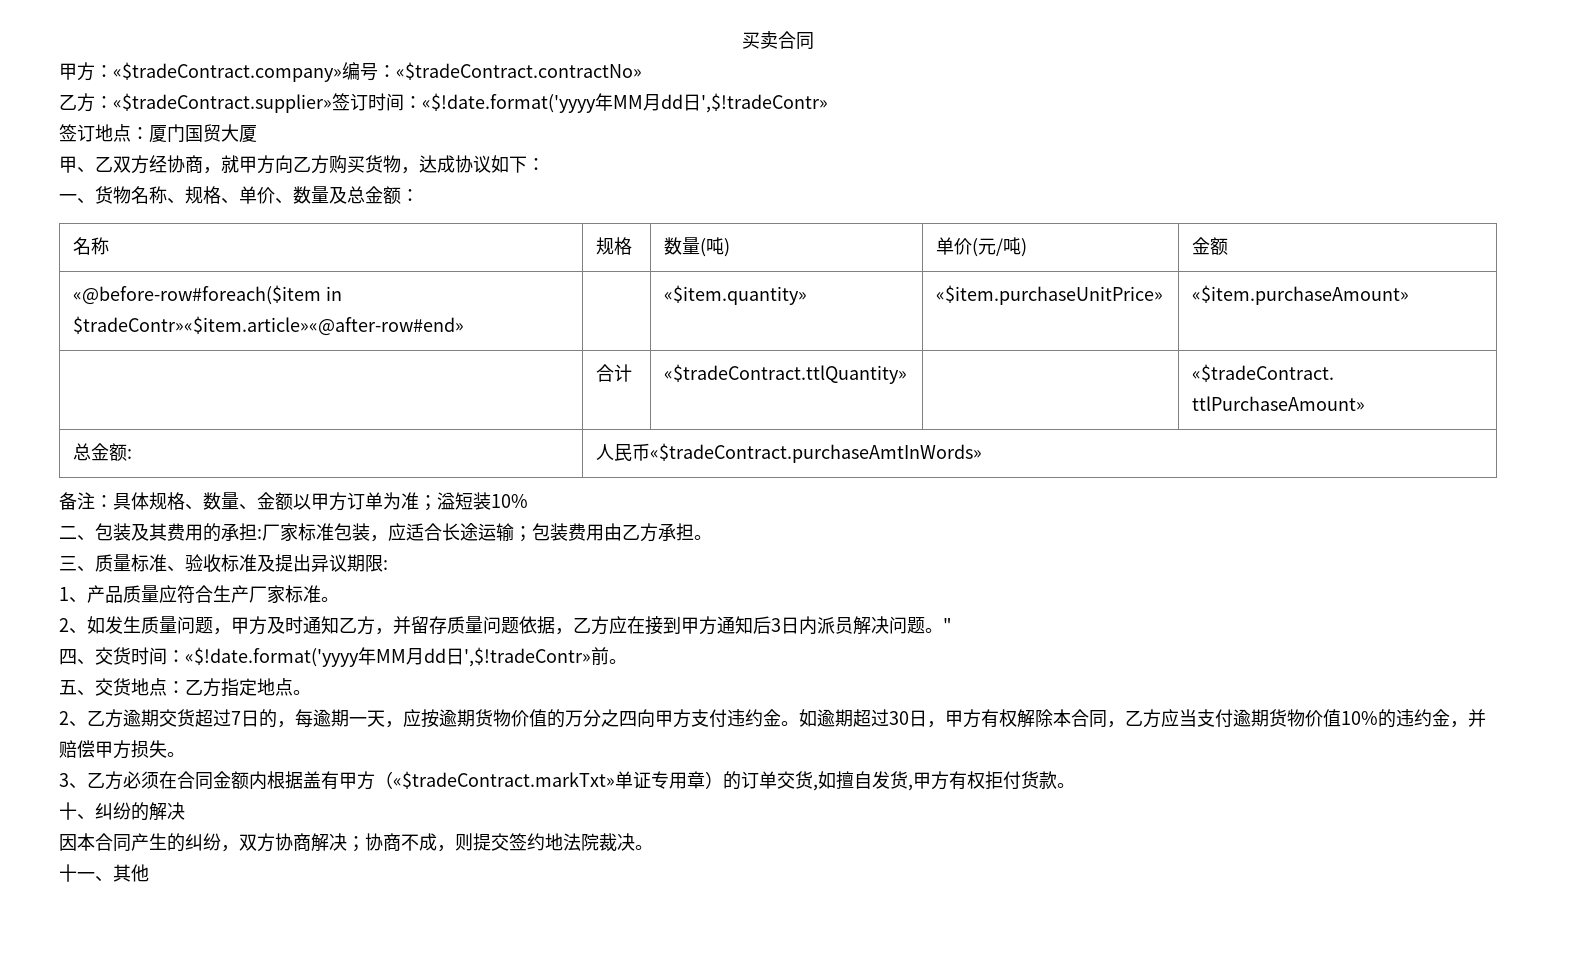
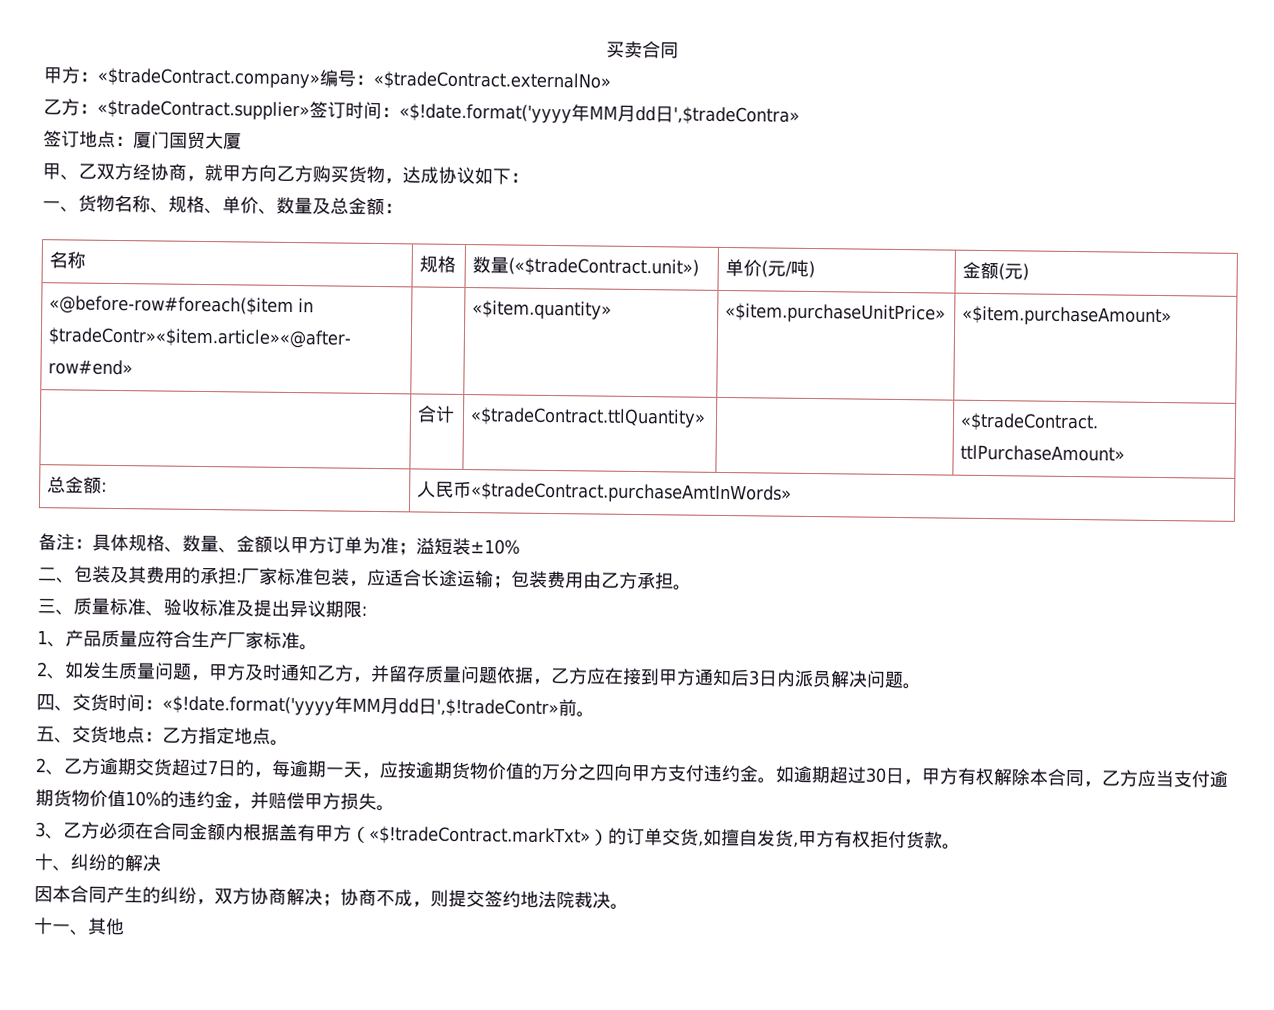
- 甲方：«$tradeContract.company»编号：«$tradeContract.contractNo»
+ 甲方：«$tradeContract.company»编号：«$tradeContract.externalNo»
- 乙方：«$tradeContract.supplier»签订时间：«$!date.format('yyyy年MM月dd日',$!tradeContr»
+ 乙方：«$tradeContract.supplier»签订时间：«$!date.format('yyyy年MM月dd日',$tradeContra»
- 名称 | 规格 | 数量(吨) | 单价(元/吨) | 金额
+ 名称 | 规格 | 数量(«$tradeContract.unit») | 单价(元/吨) | 金额(元)
- 备注：具体规格、数量、金额以甲方订单为准；溢短装10%
+ 备注：具体规格、数量、金额以甲方订单为准；溢短装±10%
- "
- 3、乙方必须在合同金额内根据盖有甲方（«$tradeContract.markTxt»单证专用章）的订单交货,如擅自发货,甲方有权拒付货款。
+ 3、乙方必须在合同金额内根据盖有甲方（«$!tradeContract.markTxt»）的订单交货,如擅自发货,甲方有权拒付货款。

